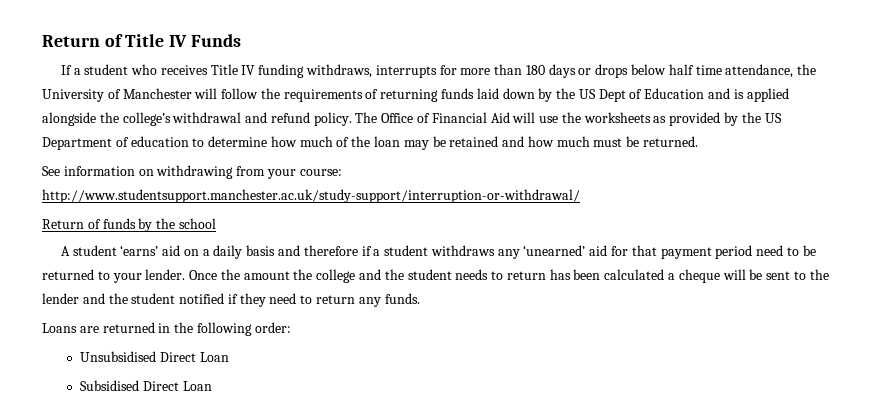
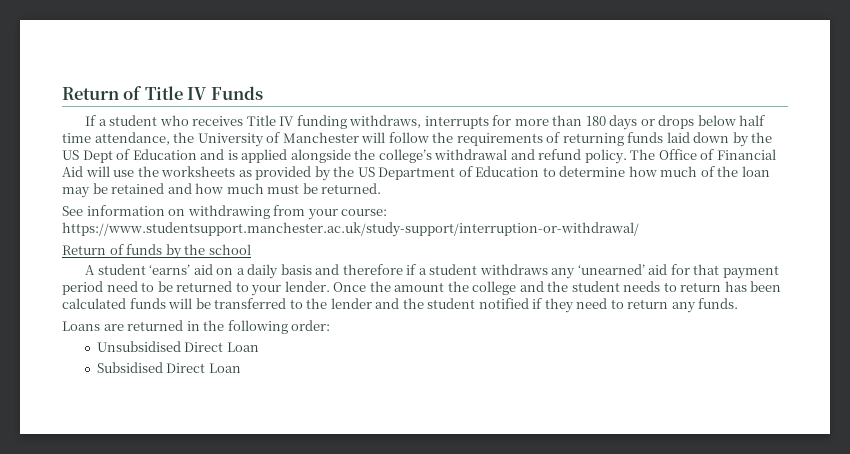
- The Office of Financial Aid will use the worksheets as provided by the US Department of education to determine how much of the loan may be retained and how much must be returned.
+ The Office of Financial Aid will use the worksheets as provided by the US Department of Education to determine how much of the loan may be retained and how much must be returned.
- See information on withdrawing from your course: http://www.studentsupport.manchester.ac.uk/study-support/interruption-or-withdrawal/
+ See information on withdrawing from your course: https://www.studentsupport.manchester.ac.uk/study-support/interruption-or-withdrawal/
- Once the amount the college and the student needs to return has been calculated a cheque will be sent to the lender and the student notified if they need to return any funds.
+ Once the amount the college and the student needs to return has been calculated funds will be transferred to the lender and the student notified if they need to return any funds.

